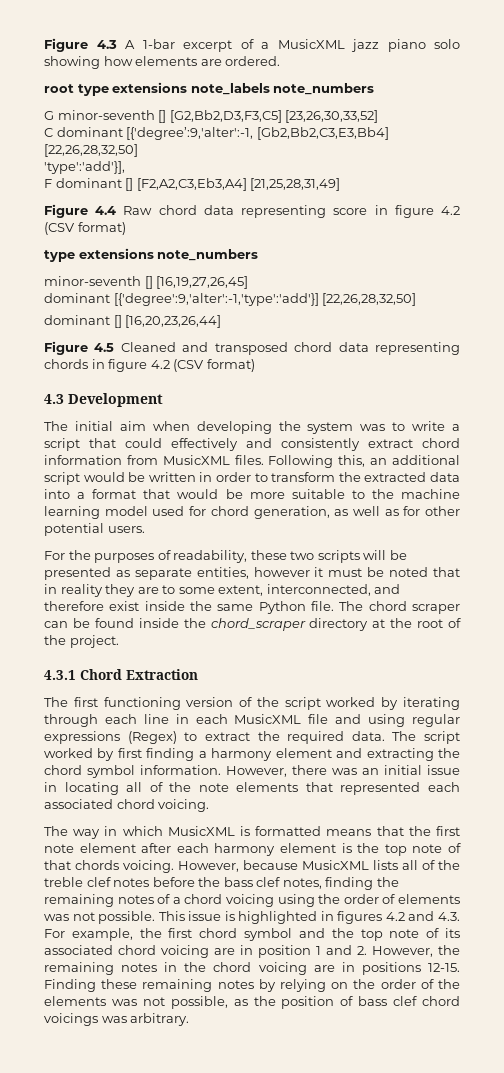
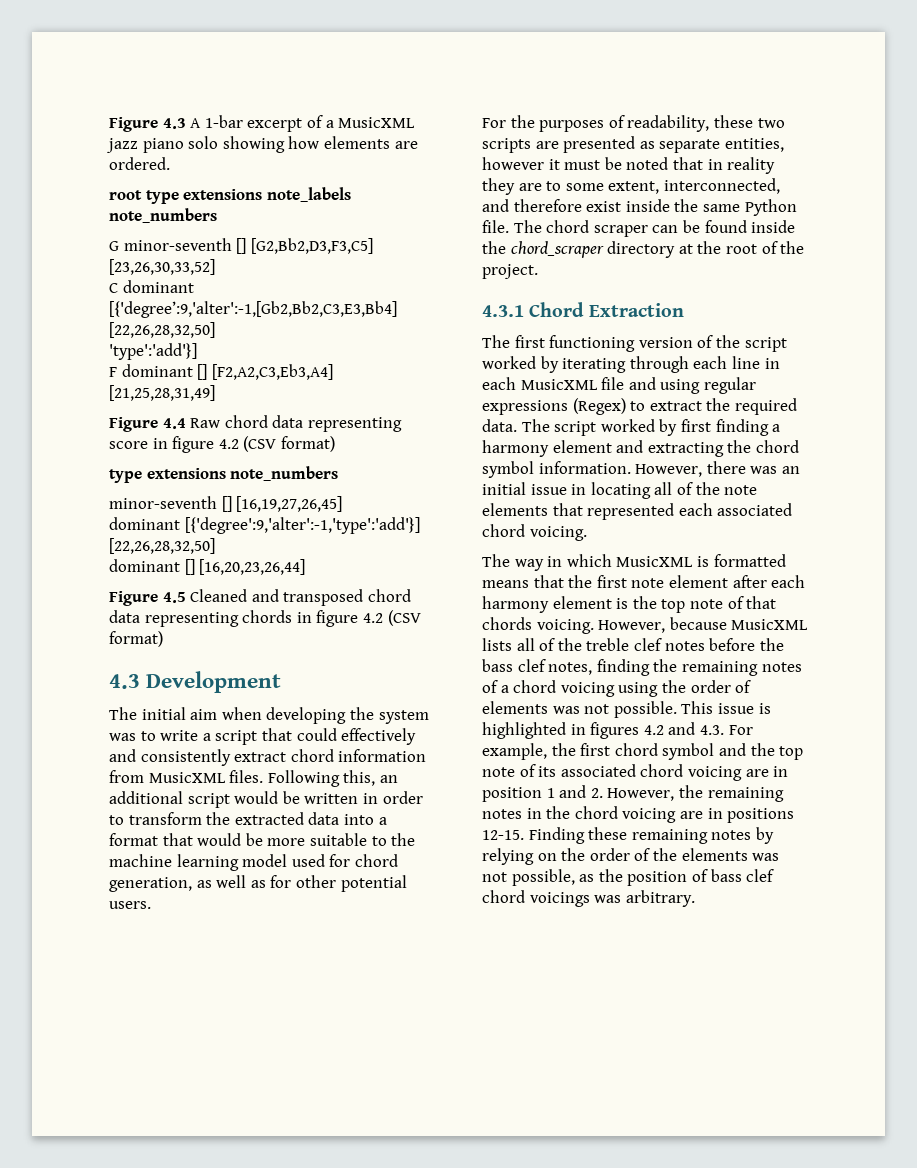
- C dominant [{'degree’:9,'alter':-1, [Gb2,Bb2,C3,E3,Bb4] [22,26,28,32,50]
- 'type':'add'}],
+ C dominant [{'degree’:9,'alter':-1,[Gb2,Bb2,C3,E3,Bb4] [22,26,28,32,50]
+ 'type':'add'}]
- For the purposes of readability, these two scripts will be presented as separate entities, however it must be noted that in reality they are to some extent, interconnected, and therefore exist inside the same Python file.
+ For the purposes of readability, these two scripts are presented as separate entities, however it must be noted that in reality they are to some extent, interconnected, and therefore exist inside the same Python file.

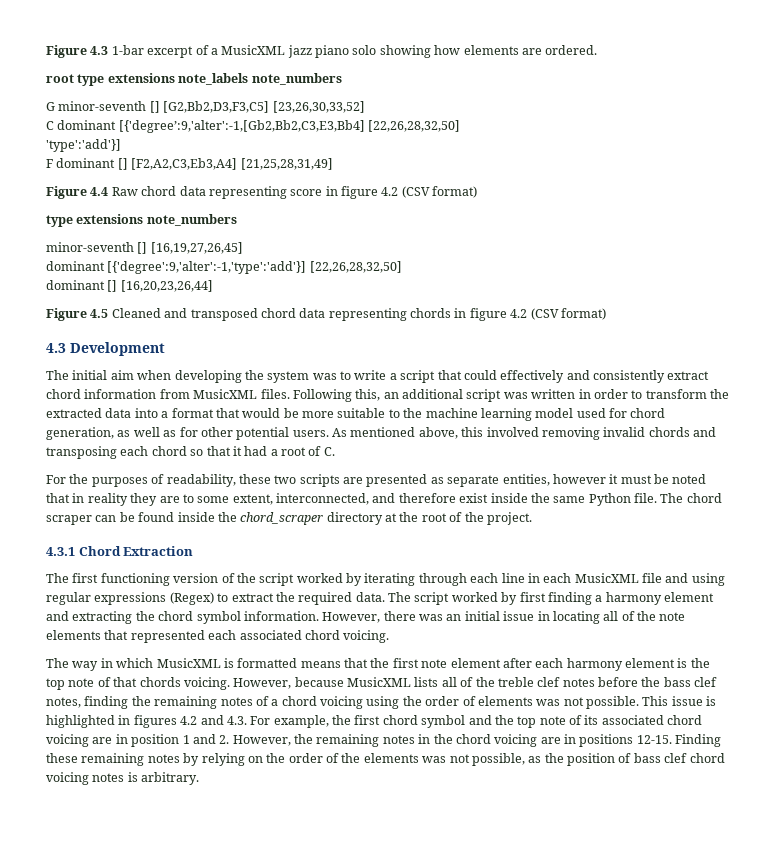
- Figure 4.3 A 1-bar excerpt of a MusicXML jazz piano solo showing how elements are ordered.
+ Figure 4.3 1-bar excerpt of a MusicXML jazz piano solo showing how elements are ordered.
- Following this, an additional script would be written in order to transform the extracted data into a format that would be more suitable to the machine learning model used for chord generation, as well as for other potential users.
+ Following this, an additional script was written in order to transform the extracted data into a format that would be more suitable to the machine learning model used for chord generation, as well as for other potential users. As mentioned above, this involved removing invalid chords and transposing each chord so that it had a root of C.
- Finding these remaining notes by relying on the order of the elements was not possible, as the position of bass clef chord voicings was arbitrary.
+ Finding these remaining notes by relying on the order of the elements was not possible, as the position of bass clef chord voicing notes is arbitrary.

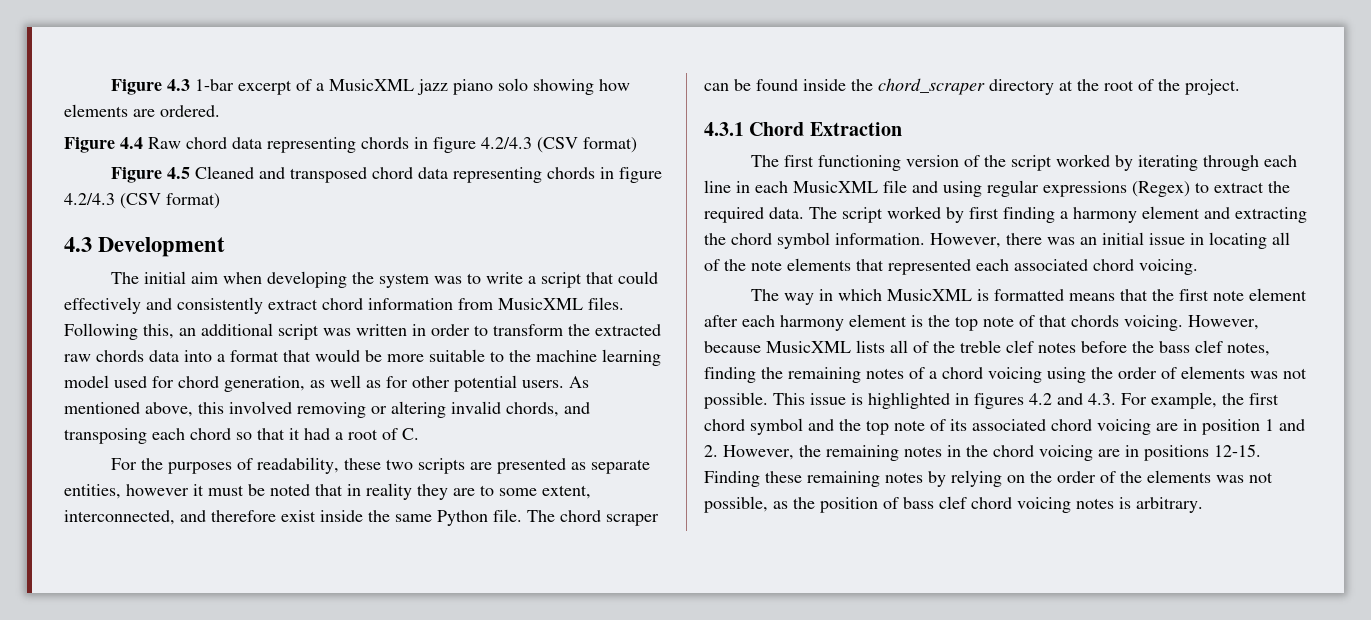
- root type extensions note_labels note_numbers
- G minor-seventh [] [G2,Bb2,D3,F3,C5] [23,26,30,33,52]
- C dominant [{'degree’:9,'alter':-1,[Gb2,Bb2,C3,E3,Bb4] [22,26,28,32,50]
- 'type':'add'}]
- F dominant [] [F2,A2,C3,Eb3,A4] [21,25,28,31,49]
- Figure 4.4 Raw chord data representing score in figure 4.2 (CSV format)
- type extensions note_numbers
- minor-seventh [] [16,19,27,26,45]
- dominant [{'degree':9,'alter':-1,'type':'add'}] [22,26,28,32,50]
- dominant [] [16,20,23,26,44]
+ Figure 4.4 Raw chord data representing chords in figure 4.2/4.3 (CSV format)
- Figure 4.5 Cleaned and transposed chord data representing chords in figure 4.2 (CSV format)
+ Figure 4.5 Cleaned and transposed chord data representing chords in figure 4.2/4.3 (CSV format)
- Following this, an additional script was written in order to transform the extracted data into a format that would be more suitable to the machine learning model used for chord generation, as well as for other potential users.
+ Following this, an additional script was written in order to transform the extracted raw chords data into a format that would be more suitable to the machine learning model used for chord generation, as well as for other potential users.
- As mentioned above, this involved removing invalid chords and transposing each chord so that it had a root of C.
+ As mentioned above, this involved removing or altering invalid chords, and transposing each chord so that it had a root of C.

